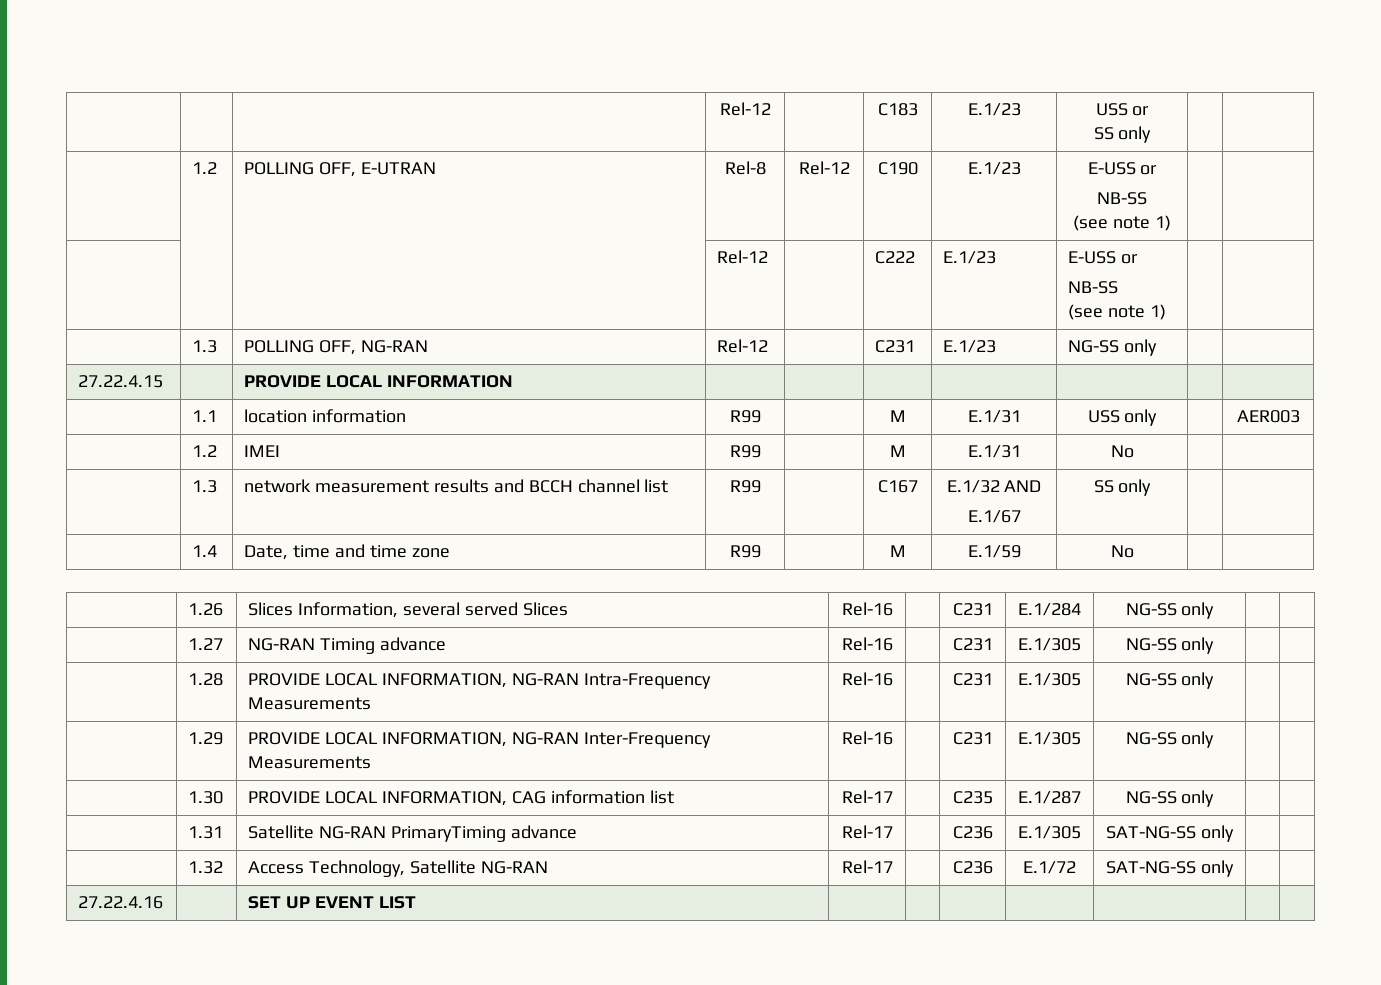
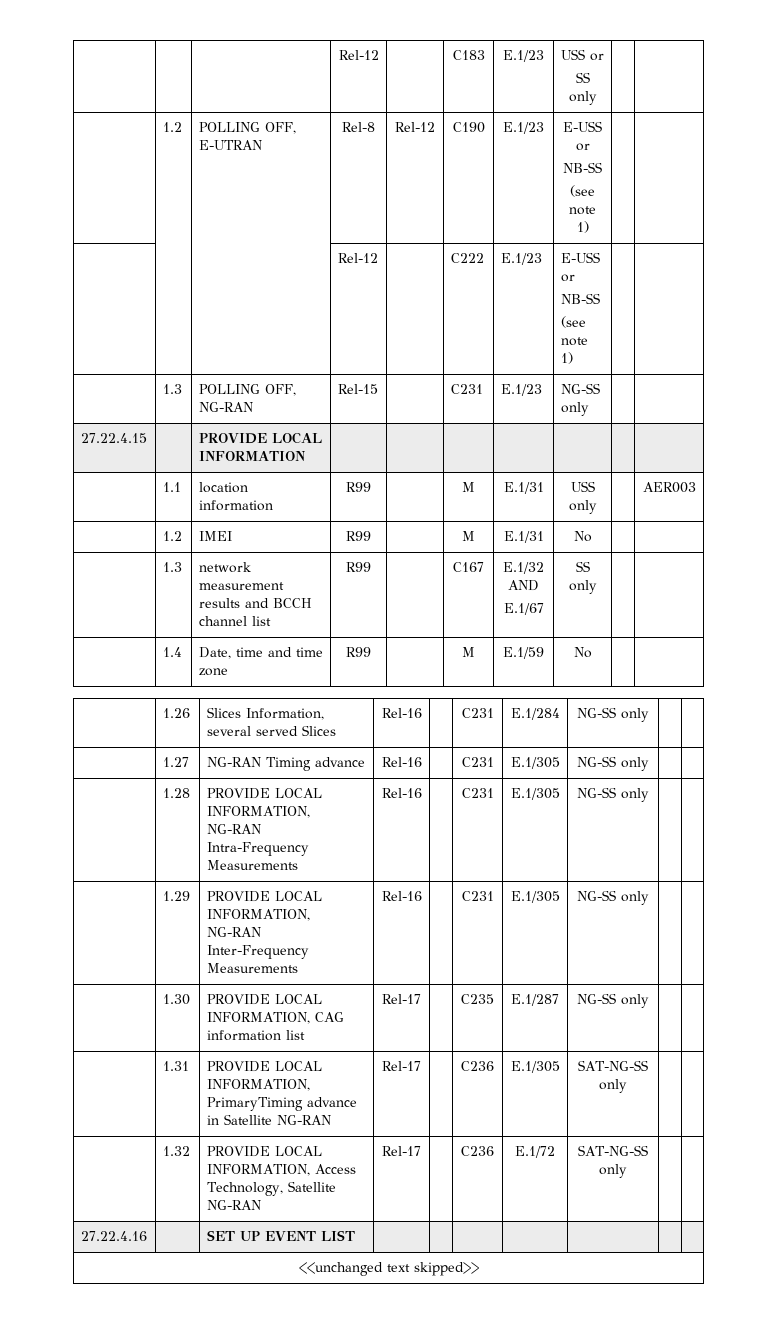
- | 1.3 | POLLING OFF, NG-RAN | Rel-12 | | C231 | E.1/23 | NG-SS only | |
+ | 1.3 | POLLING OFF, NG-RAN | Rel-15 | | C231 | E.1/23 | NG-SS only | |
- | 1.31 | Satellite NG-RAN PrimaryTiming advance | Rel-17 | | C236 | E.1/305 | SAT-NG-SS only | |
+ | 1.31 | PROVIDE LOCAL INFORMATION, PrimaryTiming advance in Satellite NG-RAN | Rel-17 | | C236 | E.1/305 | SAT-NG-SS only | |
- | 1.32 | Access Technology, Satellite NG-RAN | Rel-17 | | C236 | E.1/72 | SAT-NG-SS only | |
+ | 1.32 | PROVIDE LOCAL INFORMATION, Access Technology, Satellite NG-RAN | Rel-17 | | C236 | E.1/72 | SAT-NG-SS only | |
+ <<unchanged text skipped>>

